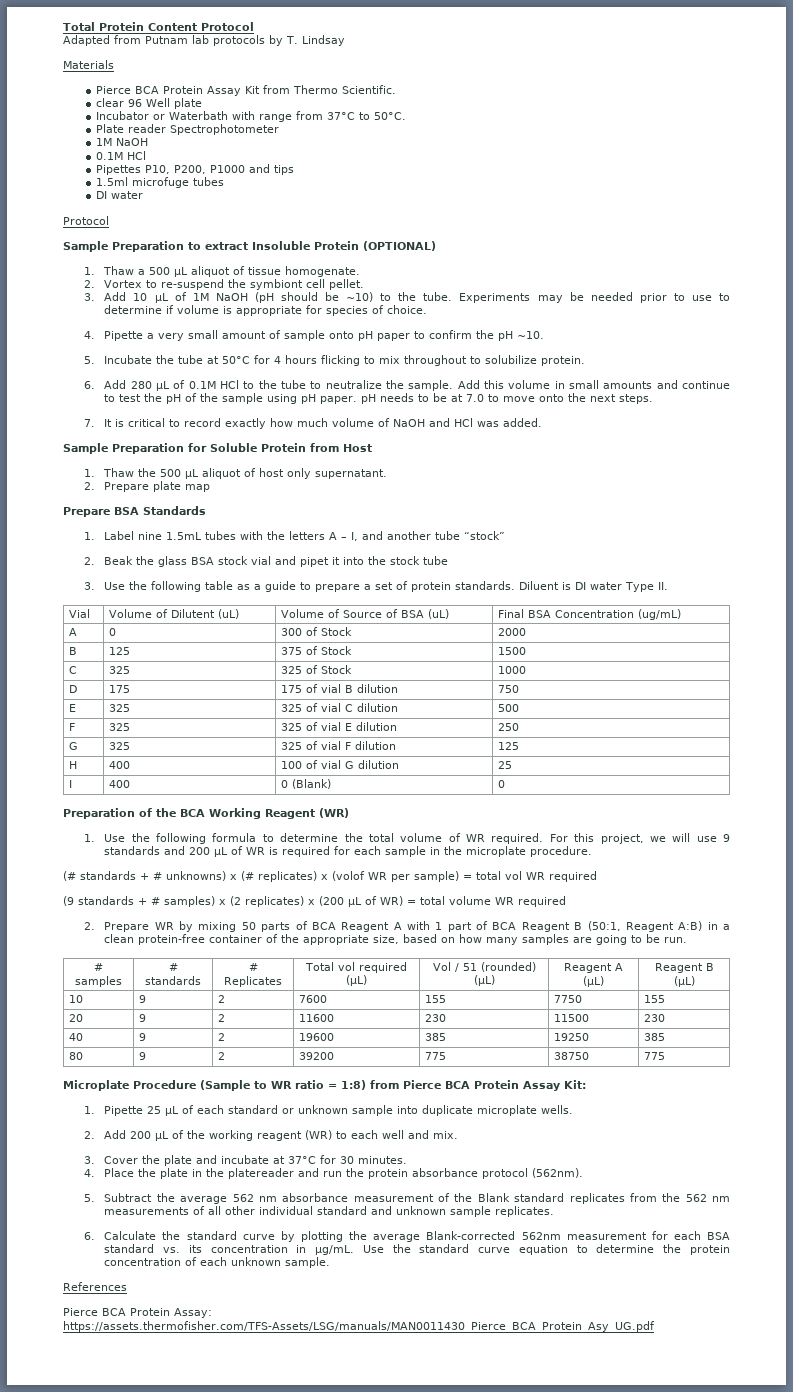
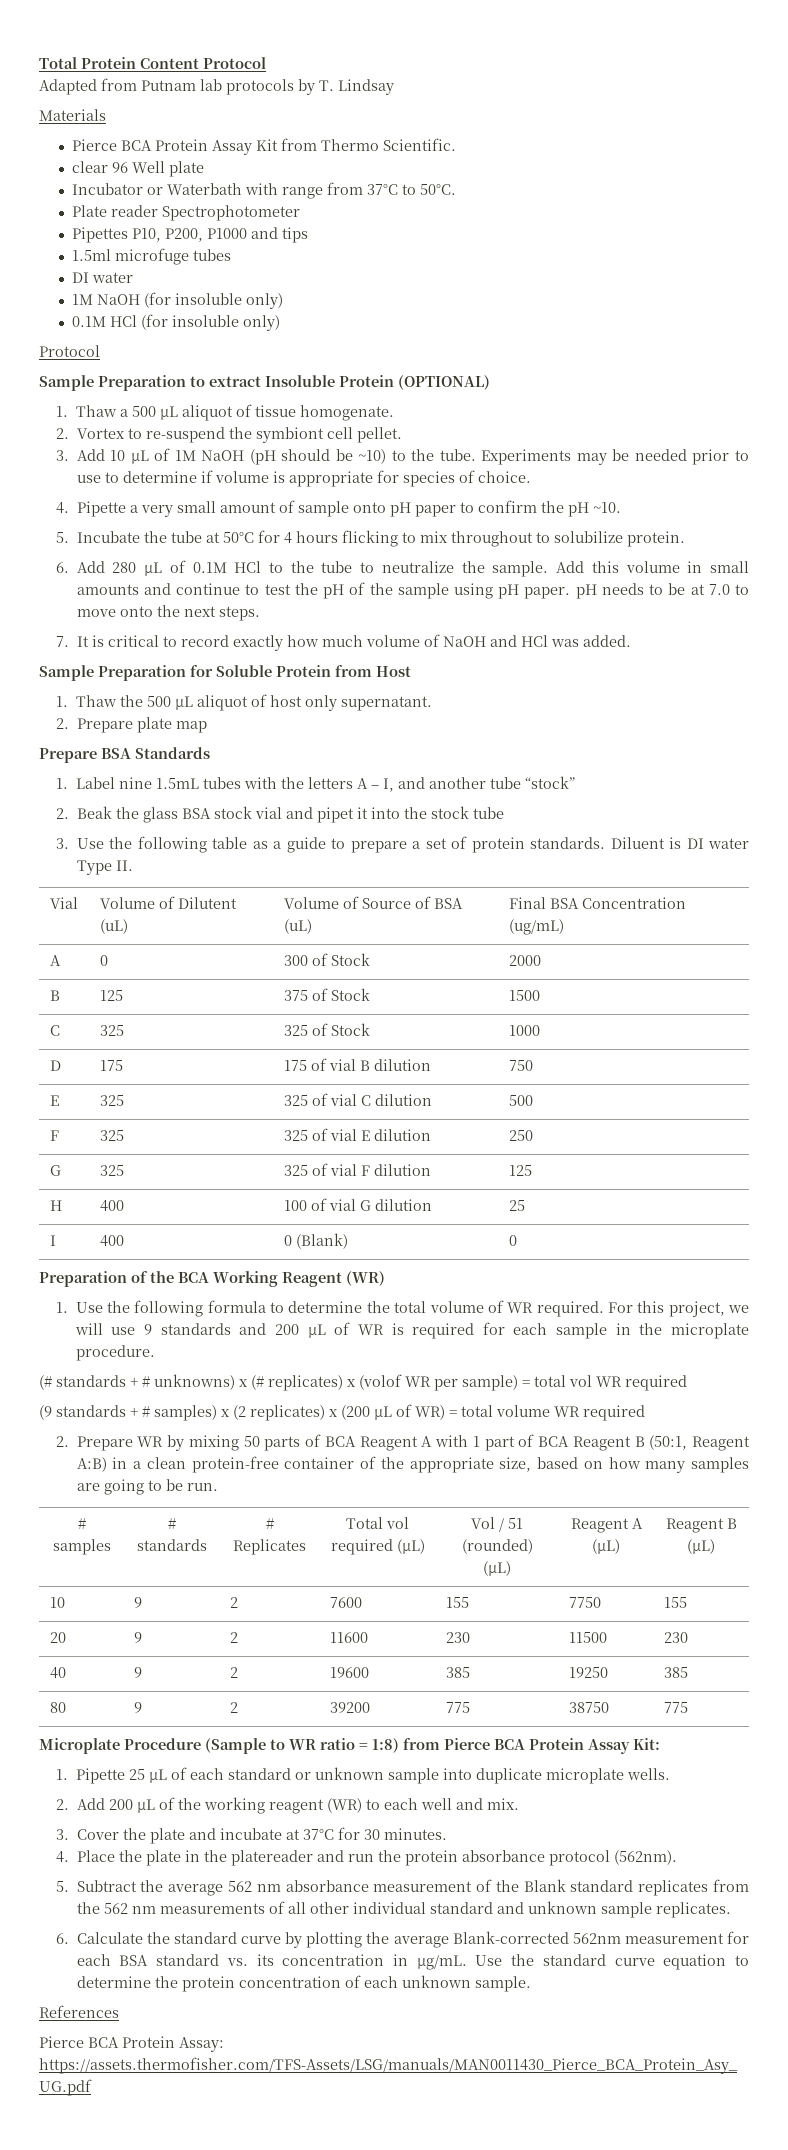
  Plate reader Spectrophotometer
- 1M NaOH
- 0.1M HCl
+ 1M NaOH (for insoluble only)
+ 0.1M HCl (for insoluble only)

